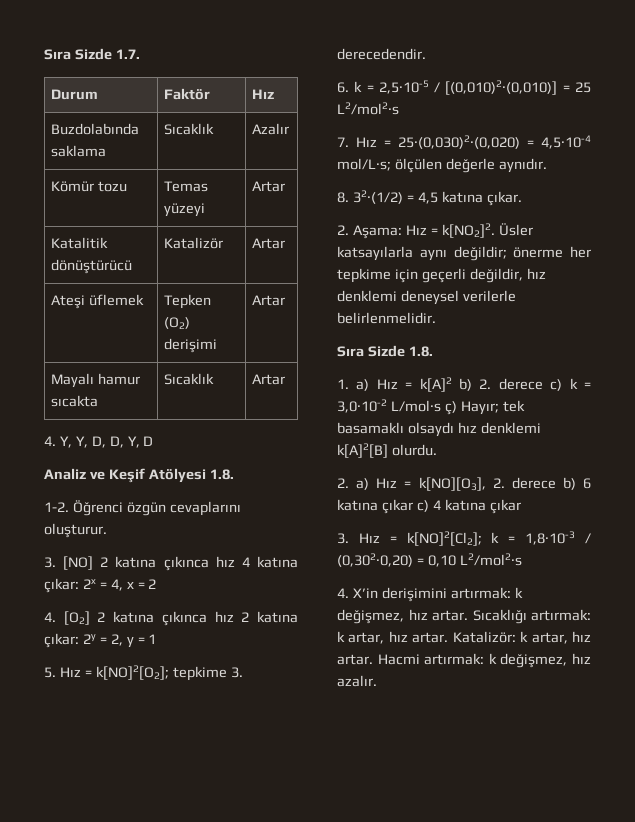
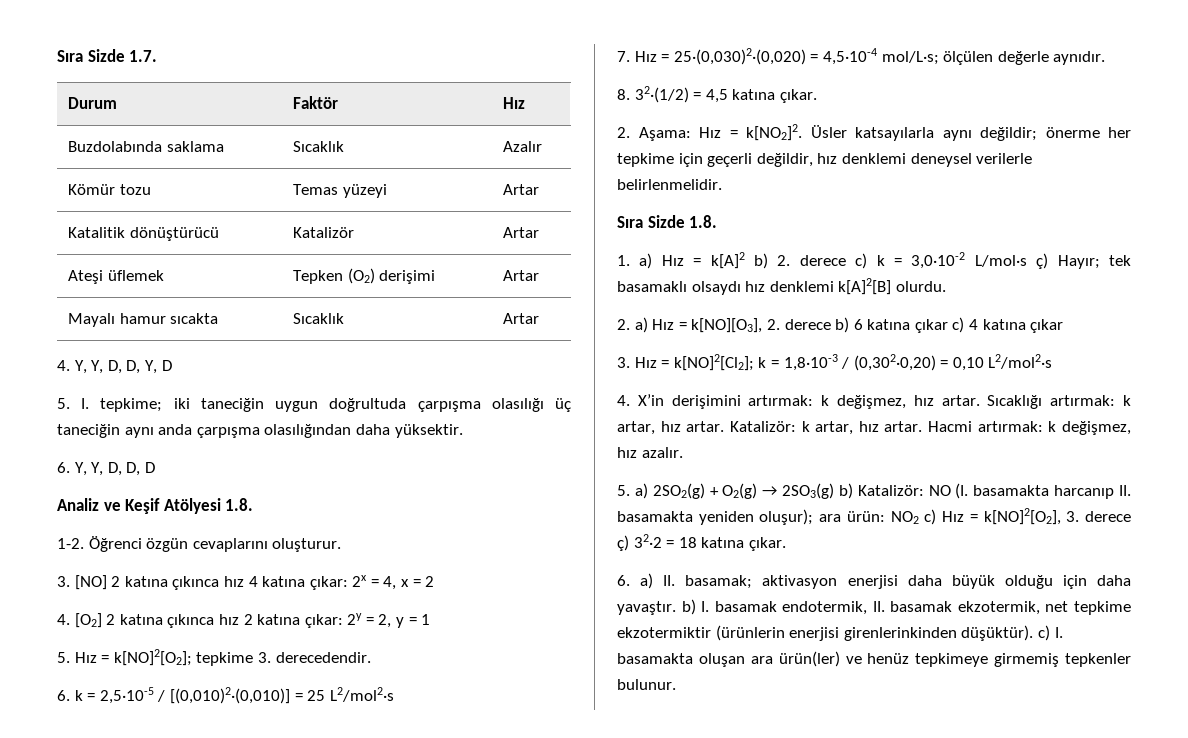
+ 5. I. tepkime; iki taneciğin uygun doğrultuda çarpışma olasılığı üç taneciğin aynı anda çarpışma olasılığından daha yüksektir.
+ 6. Y, Y, D, D, D
+ 5. a) 2SO2(g) + O2(g) → 2SO3(g) b) Katalizör: NO (I. basamakta harcanıp II. basamakta yeniden oluşur); ara ürün: NO2 c) Hız = k[NO]2[O2], 3. derece ç) 32·2 = 18 katına çıkar.
+ 6. a) II. basamak; aktivasyon enerjisi daha büyük olduğu için daha yavaştır. b) I. basamak endotermik, II. basamak ekzotermik, net tepkime ekzotermiktir (ürünlerin enerjisi girenlerinkinden düşüktür). c) I. basamakta oluşan ara ürün(ler) ve henüz tepkimeye girmemiş tepkenler bulunur.

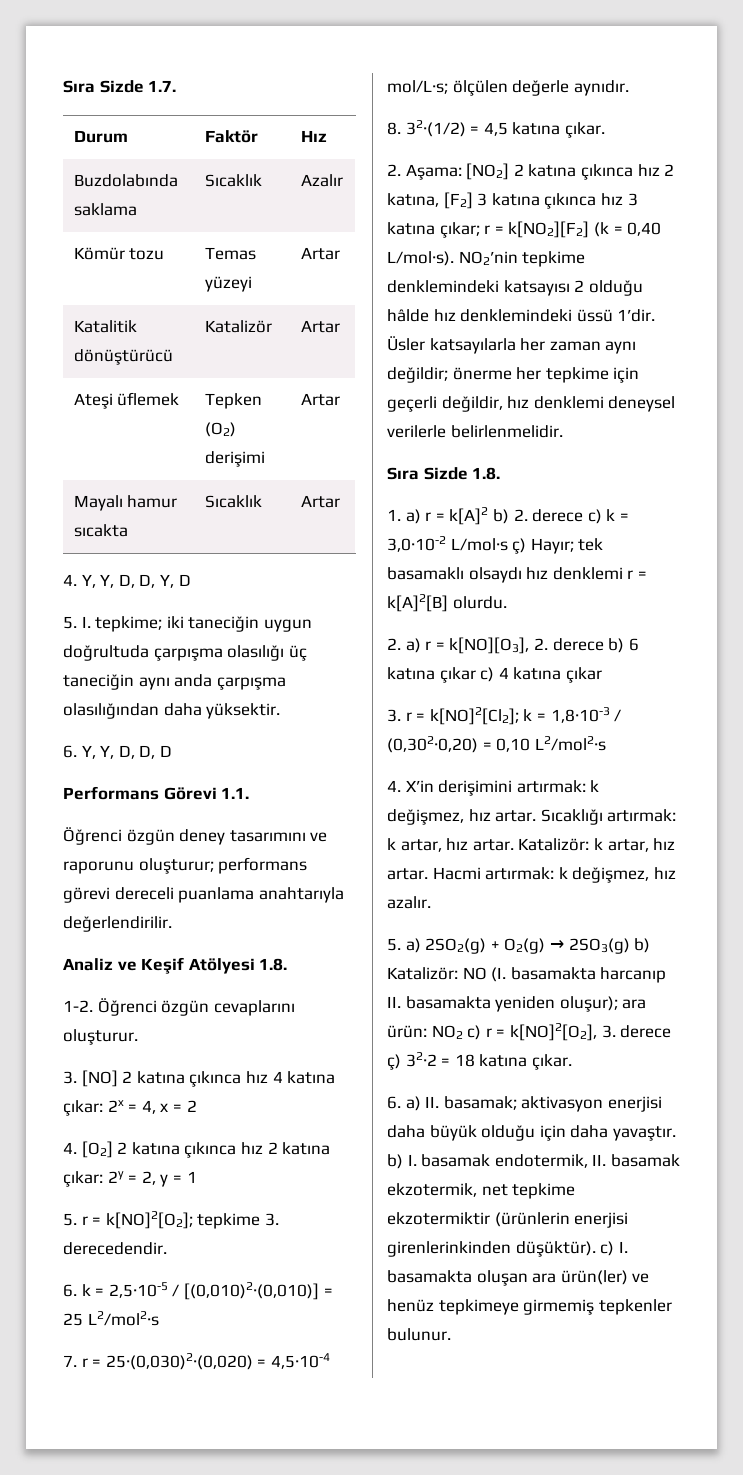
+ Performans Görevi 1.1.
+ Öğrenci özgün deney tasarımını ve raporunu oluşturur; performans görevi dereceli puanlama anahtarıyla değerlendirilir.
- 5. Hız = k[NO]2[O2]; tepkime 3. derecedendir.
+ 5. r = k[NO]2[O2]; tepkime 3. derecedendir.
- 7. Hız = 25·(0,030)2·(0,020) = 4,5·10-4 mol/L·s; ölçülen değerle aynıdır.
+ 7. r = 25·(0,030)2·(0,020) = 4,5·10-4 mol/L·s; ölçülen değerle aynıdır.
- 2. Aşama: Hız = k[NO2]2. Üsler katsayılarla aynı değildir; önerme her tepkime için geçerli değildir, hız denklemi deneysel verilerle belirlenmelidir.
+ 2. Aşama: [NO2] 2 katına çıkınca hız 2 katına, [F2] 3 katına çıkınca hız 3 katına çıkar; r = k[NO2][F2] (k = 0,40 L/mol·s). NO2’nin tepkime denklemindeki katsayısı 2 olduğu hâlde hız denklemindeki üssü 1’dir. Üsler katsayılarla her zaman aynı değildir; önerme her tepkime için geçerli değildir, hız denklemi deneysel verilerle belirlenmelidir.
- 1. a) Hız = k[A]2 b) 2. derece c) k = 3,0·10-2 L/mol·s ç) Hayır; tek basamaklı olsaydı hız denklemi k[A]2[B] olurdu.
+ 1. a) r = k[A]2 b) 2. derece c) k = 3,0·10-2 L/mol·s ç) Hayır; tek basamaklı olsaydı hız denklemi r = k[A]2[B] olurdu.
- 2. a) Hız = k[NO][O3], 2. derece b) 6 katına çıkar c) 4 katına çıkar
+ 2. a) r = k[NO][O3], 2. derece b) 6 katına çıkar c) 4 katına çıkar
- 3. Hız = k[NO]2[Cl2]; k = 1,8·10-3 / (0,302·0,20) = 0,10 L2/mol2·s
+ 3. r = k[NO]2[Cl2]; k = 1,8·10-3 / (0,302·0,20) = 0,10 L2/mol2·s
- 5. a) 2SO2(g) + O2(g) → 2SO3(g) b) Katalizör: NO (I. basamakta harcanıp II. basamakta yeniden oluşur); ara ürün: NO2 c) Hız = k[NO]2[O2], 3. derece ç) 32·2 = 18 katına çıkar.
+ 5. a) 2SO2(g) + O2(g) → 2SO3(g) b) Katalizör: NO (I. basamakta harcanıp II. basamakta yeniden oluşur); ara ürün: NO2 c) r = k[NO]2[O2], 3. derece ç) 32·2 = 18 katına çıkar.

